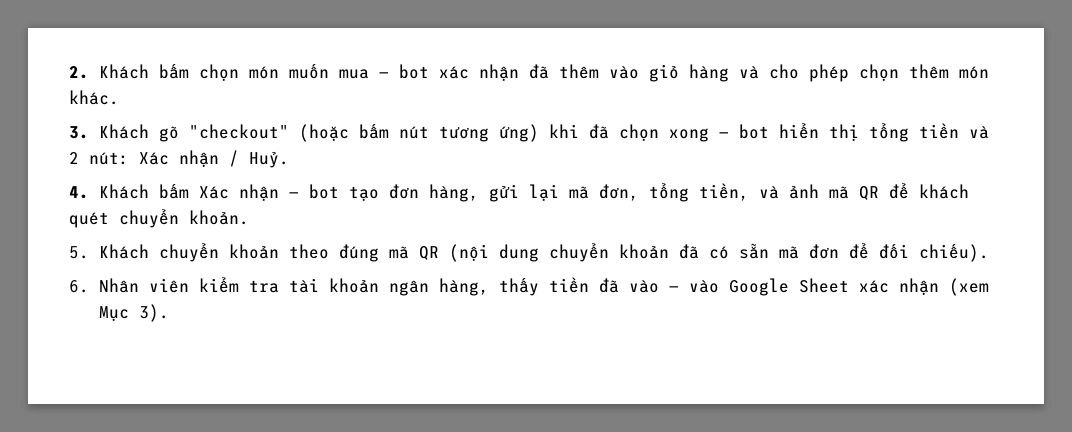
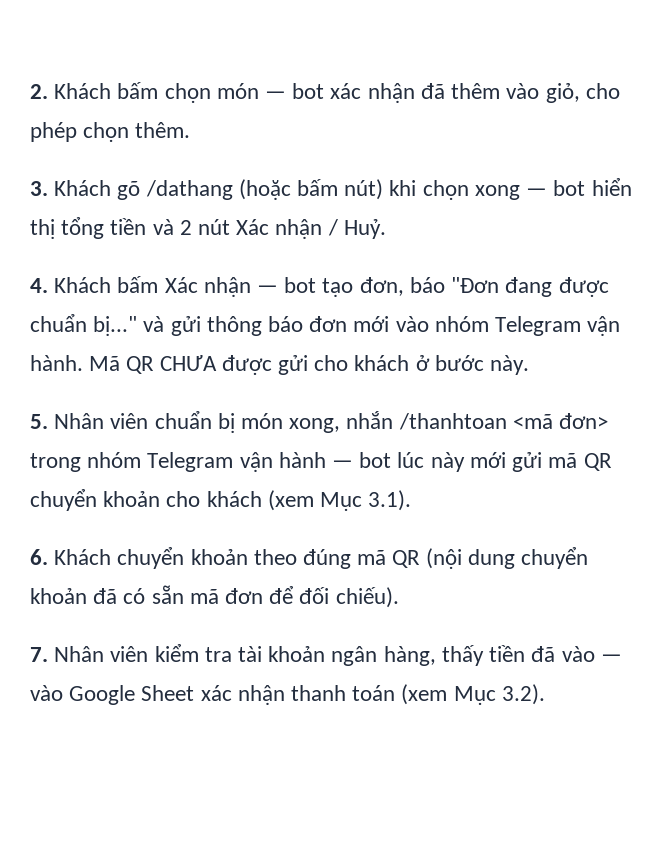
- 2. Khách bấm chọn món muốn mua — bot xác nhận đã thêm vào giỏ hàng và cho phép chọn thêm món khác.
+ 2. Khách bấm chọn món — bot xác nhận đã thêm vào giỏ, cho phép chọn thêm.
- 3. Khách gõ "checkout" (hoặc bấm nút tương ứng) khi đã chọn xong — bot hiển thị tổng tiền và 2 nút: Xác nhận / Huỷ.
+ 3. Khách gõ /dathang (hoặc bấm nút) khi chọn xong — bot hiển thị tổng tiền và 2 nút Xác nhận / Huỷ.
- 4. Khách bấm Xác nhận — bot tạo đơn hàng, gửi lại mã đơn, tổng tiền, và ảnh mã QR để khách quét chuyển khoản.
- 5. Khách chuyển khoản theo đúng mã QR (nội dung chuyển khoản đã có sẵn mã đơn để đối chiếu).
+ 4. Khách bấm Xác nhận — bot tạo đơn, báo "Đơn đang được chuẩn bị..." và gửi thông báo đơn mới vào nhóm Telegram vận hành. Mã QR CHƯA được gửi cho khách ở bước này.
+ 5. Nhân viên chuẩn bị món xong, nhắn /thanhtoan <mã đơn> trong nhóm Telegram vận hành — bot lúc này mới gửi mã QR chuyển khoản cho khách (xem Mục 3.1).
+ 6. Khách chuyển khoản theo đúng mã QR (nội dung chuyển khoản đã có sẵn mã đơn để đối chiếu).
- 6. Nhân viên kiểm tra tài khoản ngân hàng, thấy tiền đã vào — vào Google Sheet xác nhận (xem Mục 3).
+ 7. Nhân viên kiểm tra tài khoản ngân hàng, thấy tiền đã vào — vào Google Sheet xác nhận thanh toán (xem Mục 3.2).

